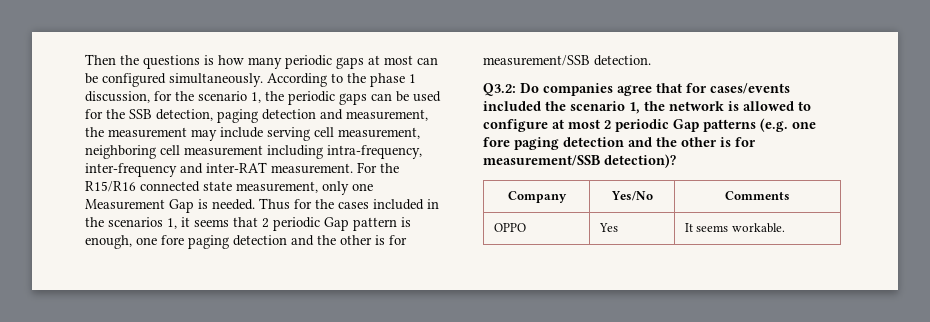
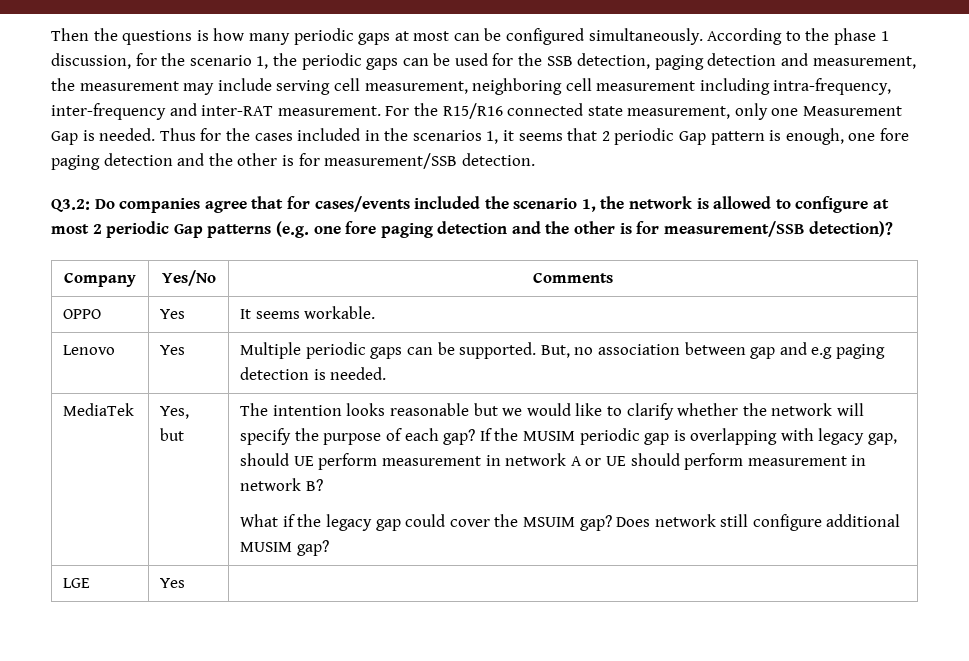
+ Lenovo | Yes | Multiple periodic gaps can be supported. But, no association between gap and e.g paging detection is needed.
+ MediaTek | Yes, but | The intention looks reasonable but we would like to clarify whether the network will specify the purpose of each gap? If the MUSIM periodic gap is overlapping with legacy gap, should UE perform measurement in network A or UE should perform measurement in network B?
+ What if the legacy gap could cover the MSUIM gap? Does network still configure additional MUSIM gap?
+ LGE | Yes |

